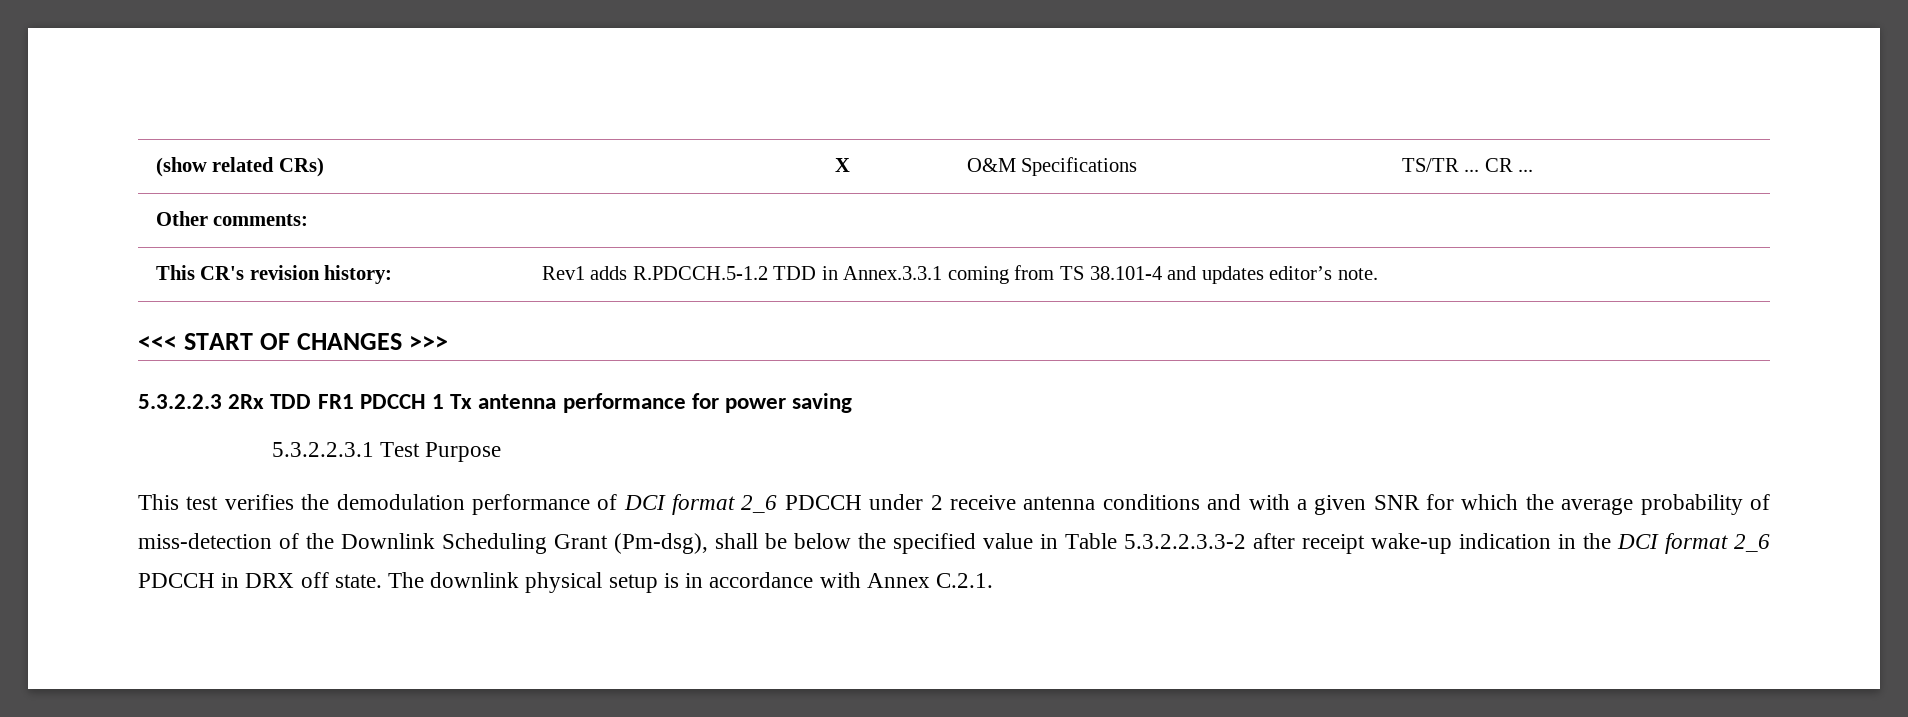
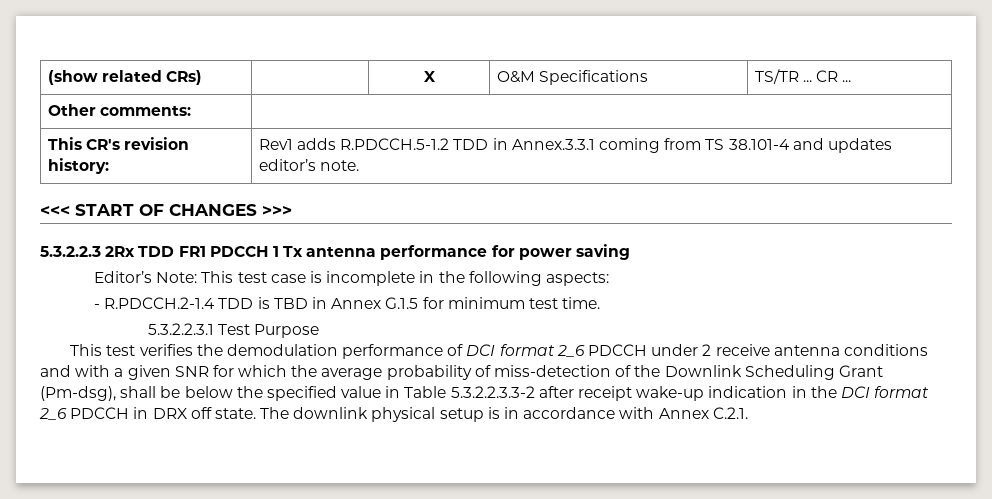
+ Editor’s Note: This test case is incomplete in the following aspects:
+ - R.PDCCH.2-1.4 TDD is TBD in Annex G.1.5 for minimum test time.

